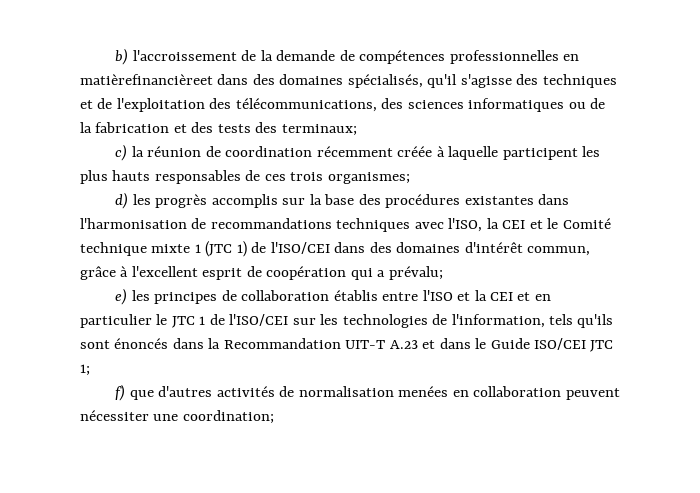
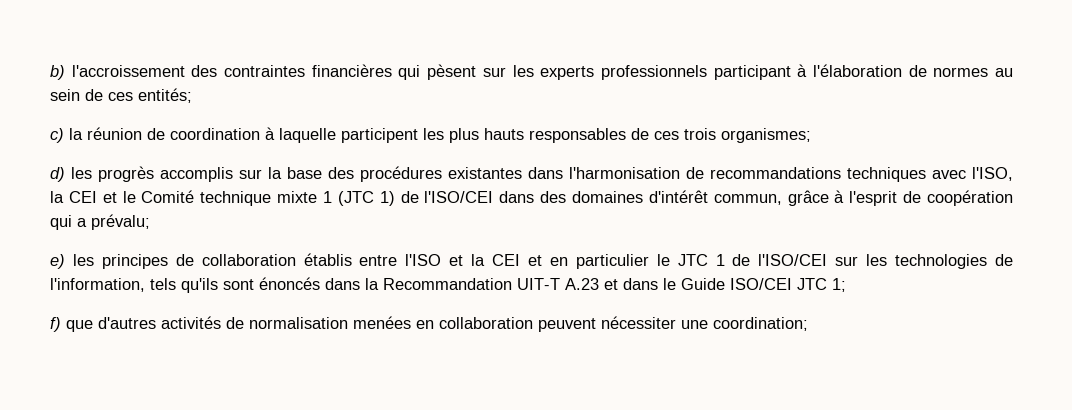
- b) l'accroissement de la demande de compétences professionnelles en matièrefinancièreet dans des domaines spécialisés, qu'il s'agisse des techniques et de l'exploitation des télécommunications, des sciences informatiques ou de la fabrication et des tests des terminaux;
+ b) l'accroissement des contraintes financières qui pèsent sur les experts professionnels participant à l'élaboration de normes au sein de ces entités;
- c) la réunion de coordination récemment créée à laquelle participent les plus hauts responsables de ces trois organismes;
+ c) la réunion de coordination à laquelle participent les plus hauts responsables de ces trois organismes;
- d) les progrès accomplis sur la base des procédures existantes dans l'harmonisation de recommandations techniques avec l'ISO, la CEI et le Comité technique mixte 1 (JTC 1) de l'ISO/CEI dans des domaines d'intérêt commun, grâce à l'excellent esprit de coopération qui a prévalu;
+ d) les progrès accomplis sur la base des procédures existantes dans l'harmonisation de recommandations techniques avec l'ISO, la CEI et le Comité technique mixte 1 (JTC 1) de l'ISO/CEI dans des domaines d'intérêt commun, grâce à l'esprit de coopération qui a prévalu;

